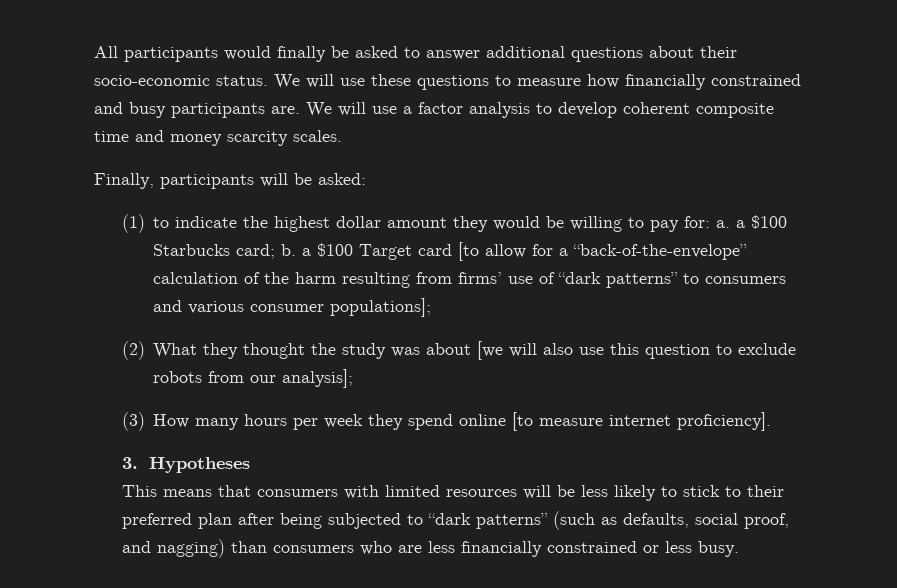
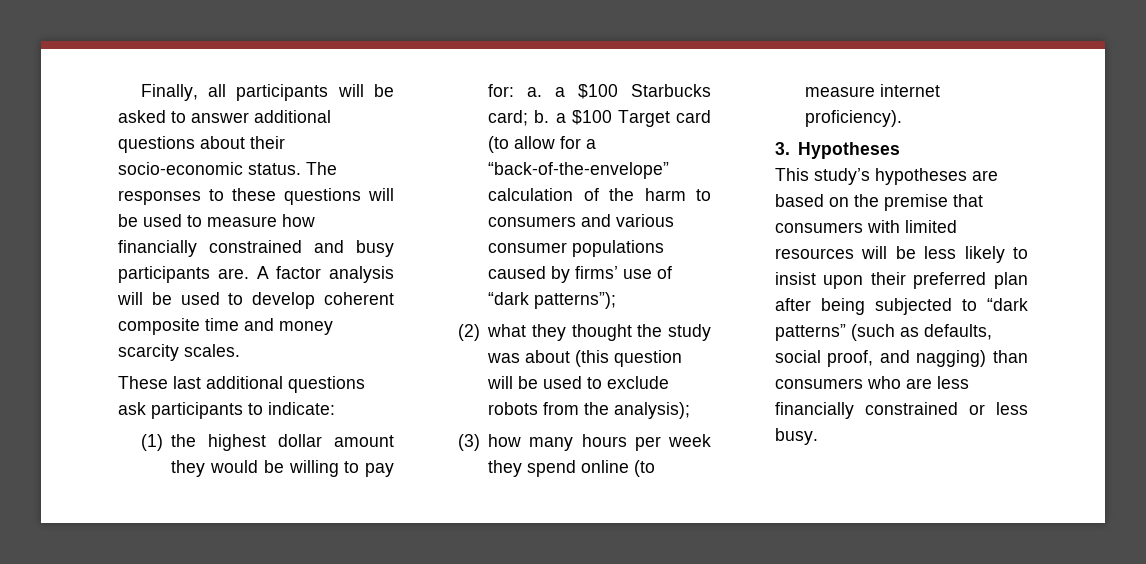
- All participants would finally be asked to answer additional questions about their socio-economic status.
+ Finally, all participants will be asked to answer additional questions about their socio-economic status.
- We will use these questions to measure how financially constrained and busy participants are.
+ The responses to these questions will be used to measure how financially constrained and busy participants are.
- We will use a factor analysis to develop coherent composite time and money scarcity scales.
+ A factor analysis will be used to develop coherent composite time and money scarcity scales.
- Finally, participants will be asked:
+ These last additional questions ask participants to indicate:
- (1) to indicate the highest dollar amount they would be willing to pay for: a. a $100 Starbucks card; b. a $100 Target card [to allow for a “back-of-the-envelope” calculation of the harm resulting from firms’ use of “dark patterns” to consumers and various consumer populations];
+ (1) the highest dollar amount they would be willing to pay for: a. a $100 Starbucks card; b. a $100 Target card (to allow for a “back-of-the-envelope” calculation of the harm to consumers and various consumer populations caused by firms’ use of “dark patterns”);
- (2) What they thought the study was about [we will also use this question to exclude robots from our analysis];
+ (2) what they thought the study was about (this question will be used to exclude robots from the analysis);
- (3) How many hours per week they spend online [to measure internet proficiency].
+ (3) how many hours per week they spend online (to measure internet proficiency).
- This means that consumers with limited resources will be less likely to stick to their preferred plan after being subjected to “dark patterns” (such as defaults, social proof, and nagging) than consumers who are less financially constrained or less busy.
+ This study’s hypotheses are based on the premise that consumers with limited resources will be less likely to insist upon their preferred plan after being subjected to “dark patterns” (such as defaults, social proof, and nagging) than consumers who are less financially constrained or less busy.

